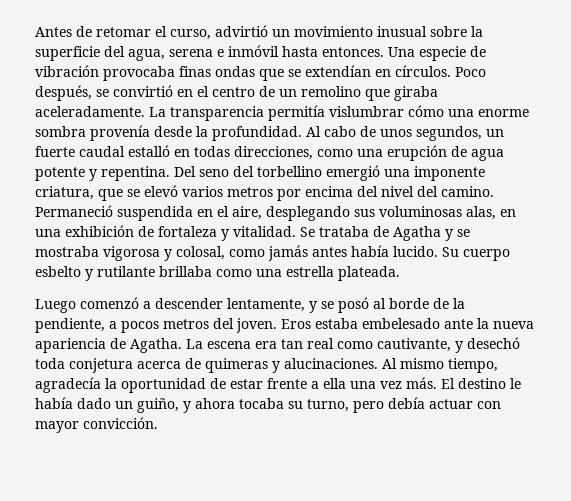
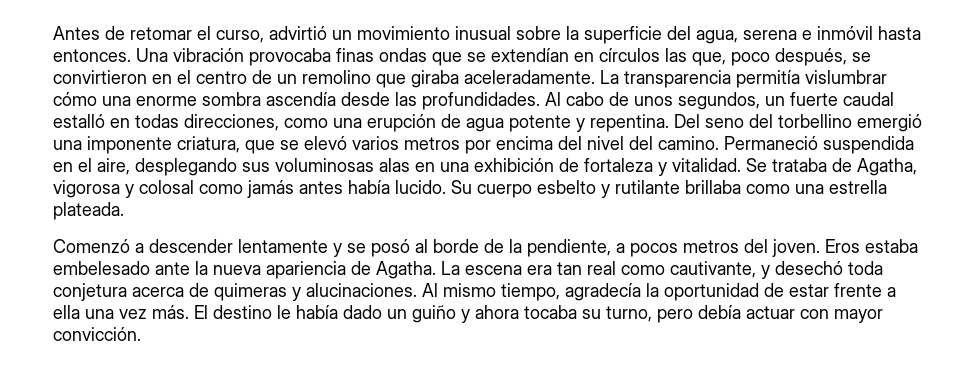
- Una especie de vibración provocaba finas ondas que se extendían en círculos. Poco después, se convirtió en el centro de un remolino que giraba aceleradamente.
+ Una vibración provocaba finas ondas que se extendían en círculos las que, poco después, se convirtieron en el centro de un remolino que giraba aceleradamente.
- La transparencia permitía vislumbrar cómo una enorme sombra provenía desde la profundidad.
+ La transparencia permitía vislumbrar cómo una enorme sombra ascendía desde las profundidades.
- Permaneció suspendida en el aire, desplegando sus voluminosas alas, en una exhibición de fortaleza y vitalidad.
+ Permaneció suspendida en el aire, desplegando sus voluminosas alas en una exhibición de fortaleza y vitalidad.
- Se trataba de Agatha y se mostraba vigorosa y colosal, como jamás antes había lucido.
+ Se trataba de Agatha, vigorosa y colosal como jamás antes había lucido.
- Luego comenzó a descender lentamente, y se posó al borde de la pendiente, a pocos metros del joven.
+ Comenzó a descender lentamente y se posó al borde de la pendiente, a pocos metros del joven.
- El destino le había dado un guiño, y ahora tocaba su turno, pero debía actuar con mayor convicción.
+ El destino le había dado un guiño y ahora tocaba su turno, pero debía actuar con mayor convicción.

